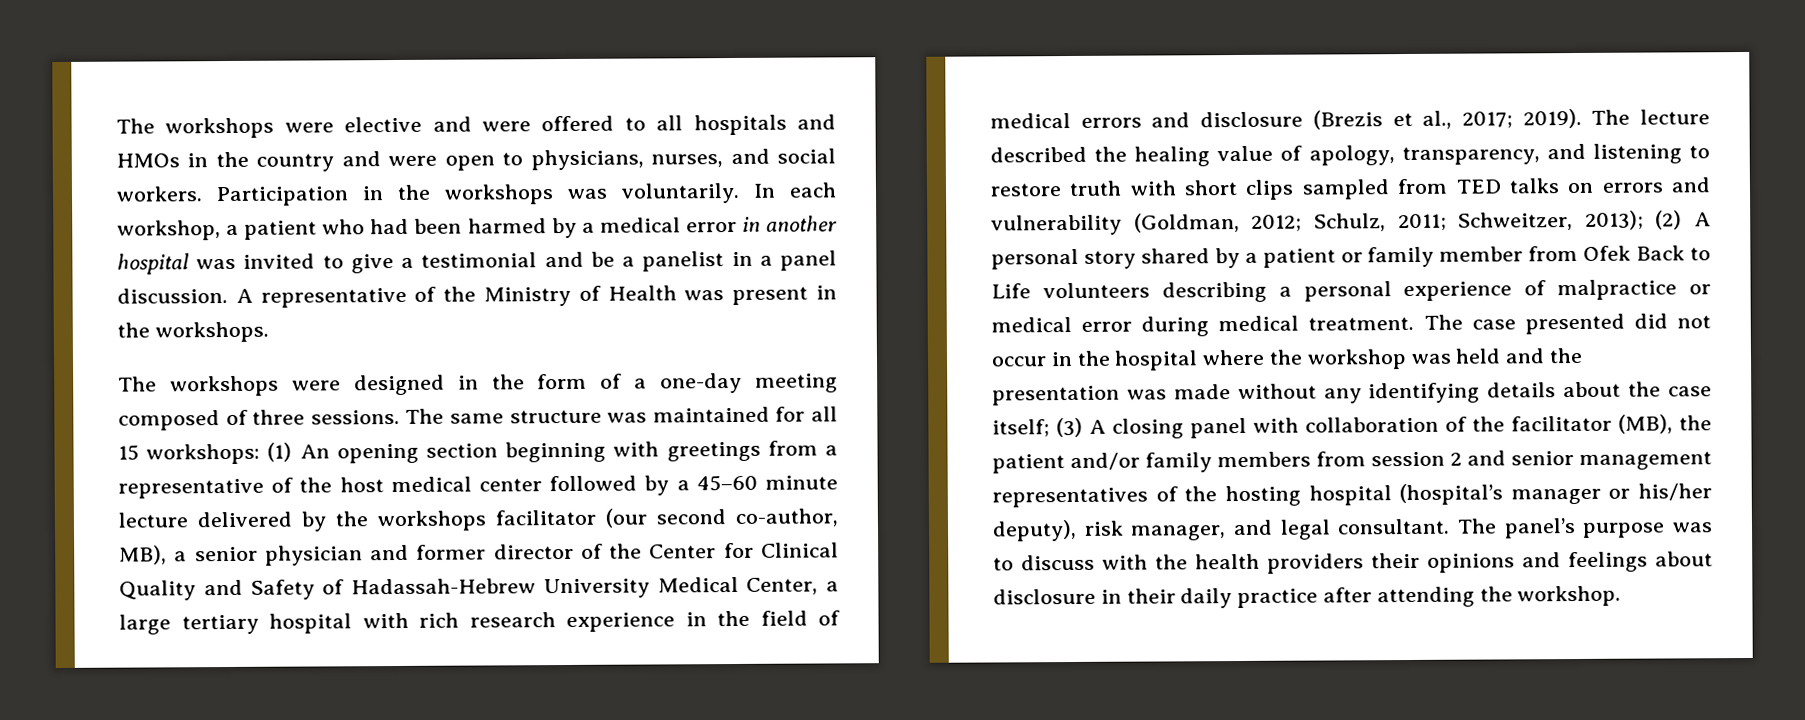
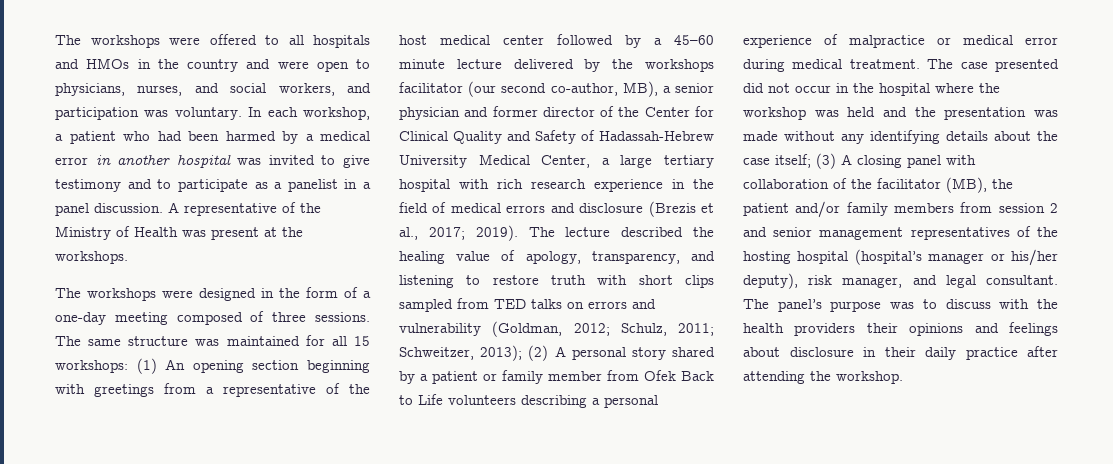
- The workshops were elective and were offered to all hospitals and HMOs in the country and were open to physicians, nurses, and social workers. Participation in the workshops was voluntarily.
+ The workshops were offered to all hospitals and HMOs in the country and were open to physicians, nurses, and social workers, and participation was voluntary.
- In each workshop, a patient who had been harmed by a medical error in another hospital was invited to give a testimonial and be a panelist in a panel discussion.
+ In each workshop, a patient who had been harmed by a medical error in another hospital was invited to give testimony and to participate as a panelist in a panel discussion.
- A representative of the Ministry of Health was present in the workshops.
+ A representative of the Ministry of Health was present at the workshops.

